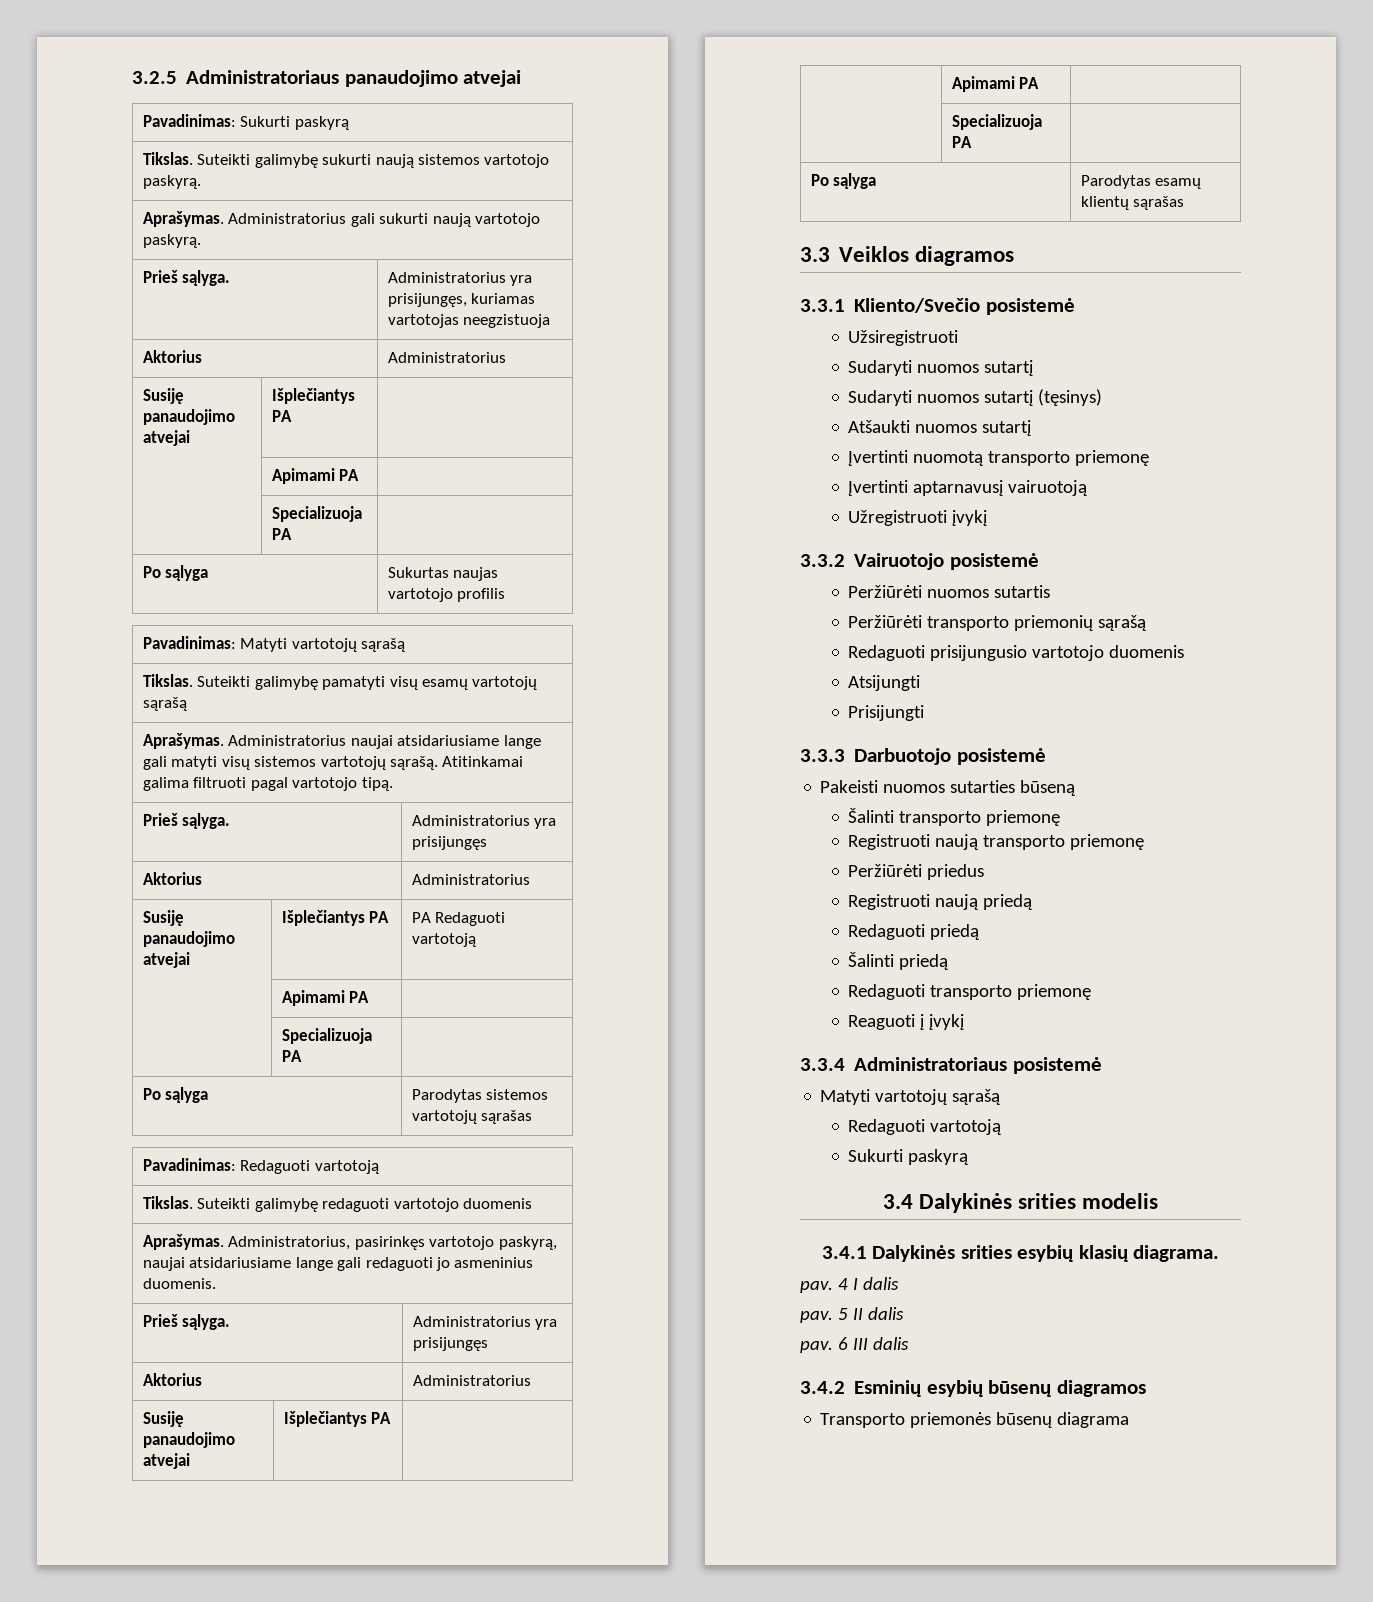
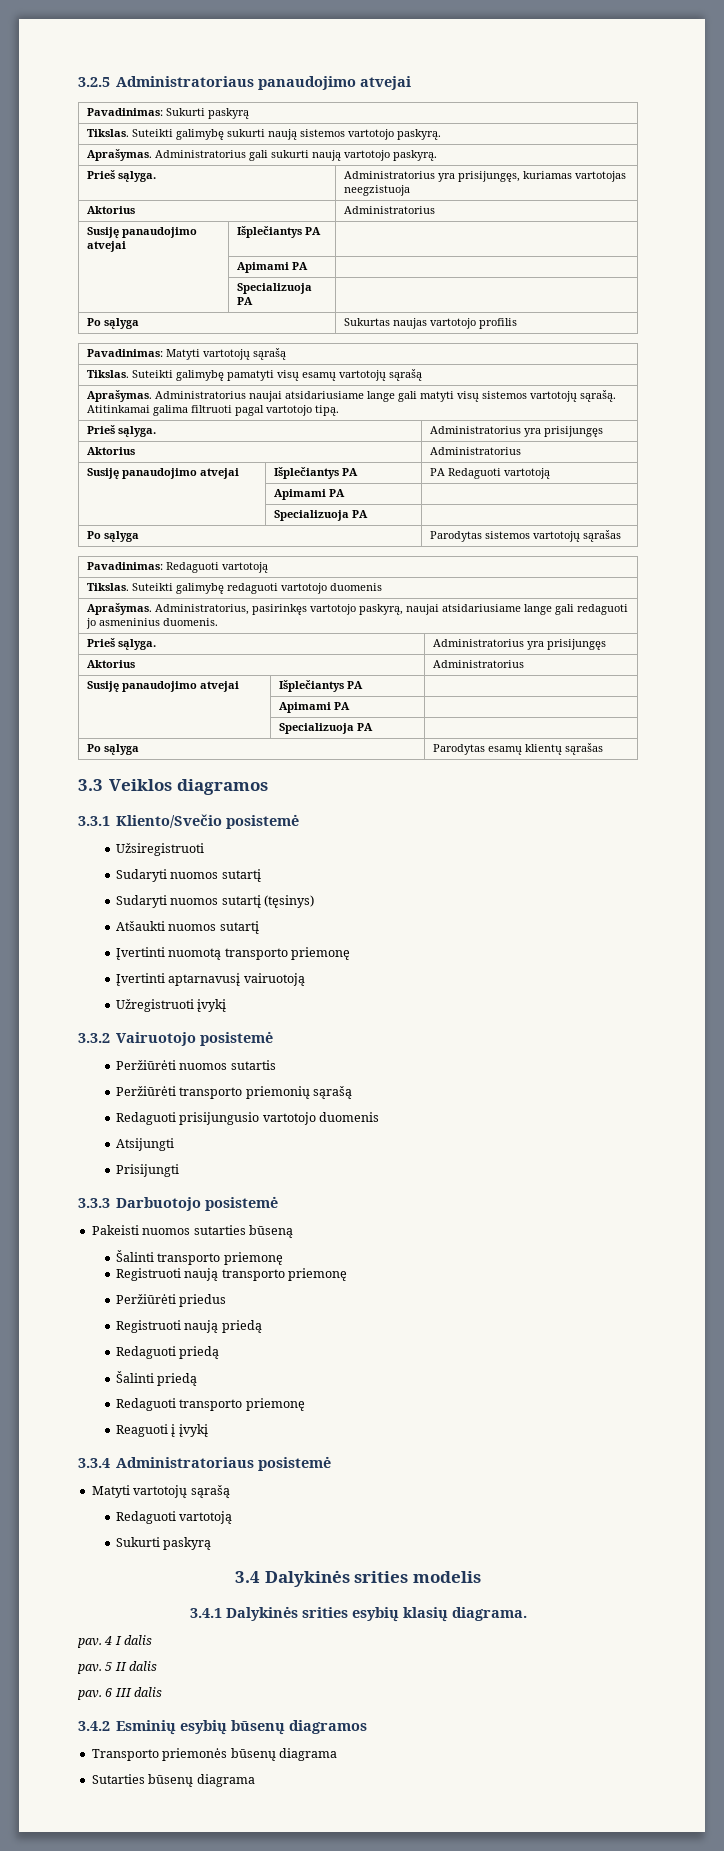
+ Sutarties būsenų diagrama

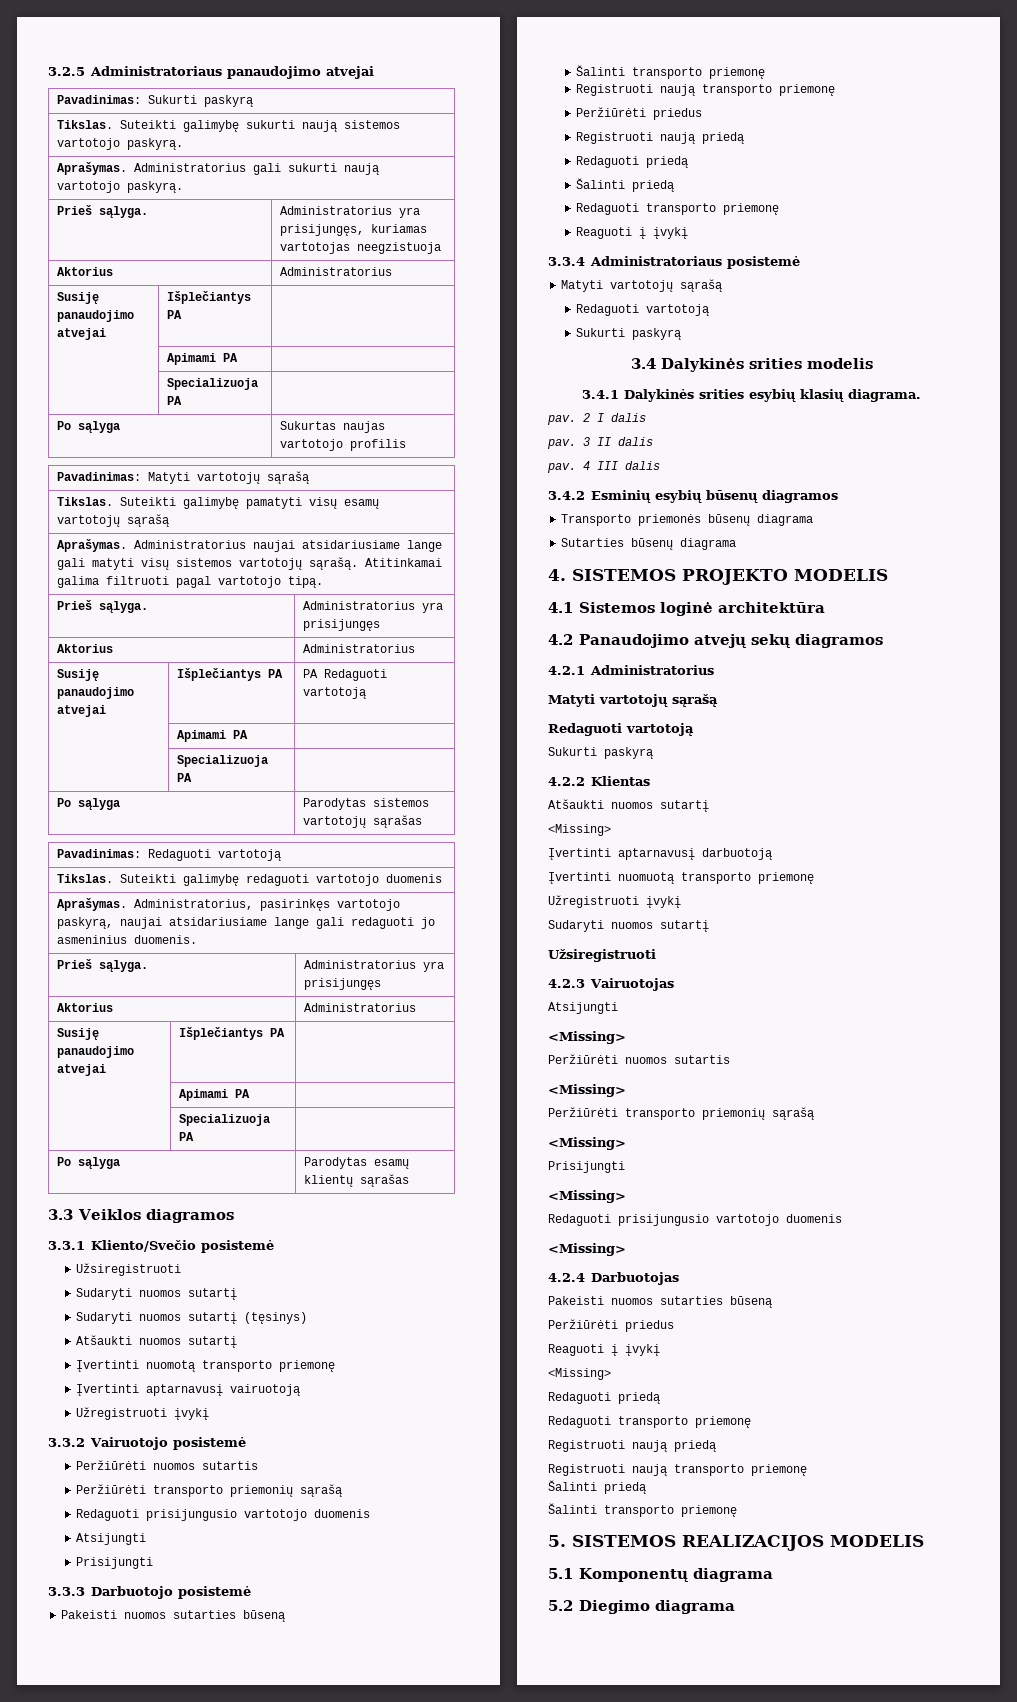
- 4 I dalis
+ 2 I dalis
- 5 II dalis
+ 3 II dalis
- 6 III dalis
+ 4 III dalis
+ 4. SISTEMOS PROJEKTO MODELIS
+ 4.1 Sistemos loginė architektūra
+ 4.2 Panaudojimo atvejų sekų diagramos
+ 4.2.1 Administratorius
+ Matyti vartotojų sąrašą
+ Redaguoti vartotoją
+ Sukurti paskyrą
+ 4.2.2 Klientas
+ Atšaukti nuomos sutartį
+ <Missing>
+ Įvertinti aptarnavusį darbuotoją
+ Įvertinti nuomuotą transporto priemonę
+ Užregistruoti įvykį
+ Sudaryti nuomos sutartį
+ Užsiregistruoti
+ 4.2.3 Vairuotojas
+ Atsijungti
+ <Missing>
+ Peržiūrėti nuomos sutartis
+ <Missing>
+ Peržiūrėti transporto priemonių sąrašą
+ <Missing>
+ Prisijungti
+ <Missing>
+ Redaguoti prisijungusio vartotojo duomenis
+ <Missing>
+ 4.2.4 Darbuotojas
+ Pakeisti nuomos sutarties būseną
+ Peržiūrėti priedus
+ Reaguoti į įvykį
+ <Missing>
+ Redaguoti priedą
+ Redaguoti transporto priemonę
+ Registruoti naują priedą
+ Registruoti naują transporto priemonę
+ Šalinti priedą
+ Šalinti transporto priemonę
+ 5. SISTEMOS REALIZACIJOS MODELIS
+ 5.1 Komponentų diagrama
+ 5.2 Diegimo diagrama

